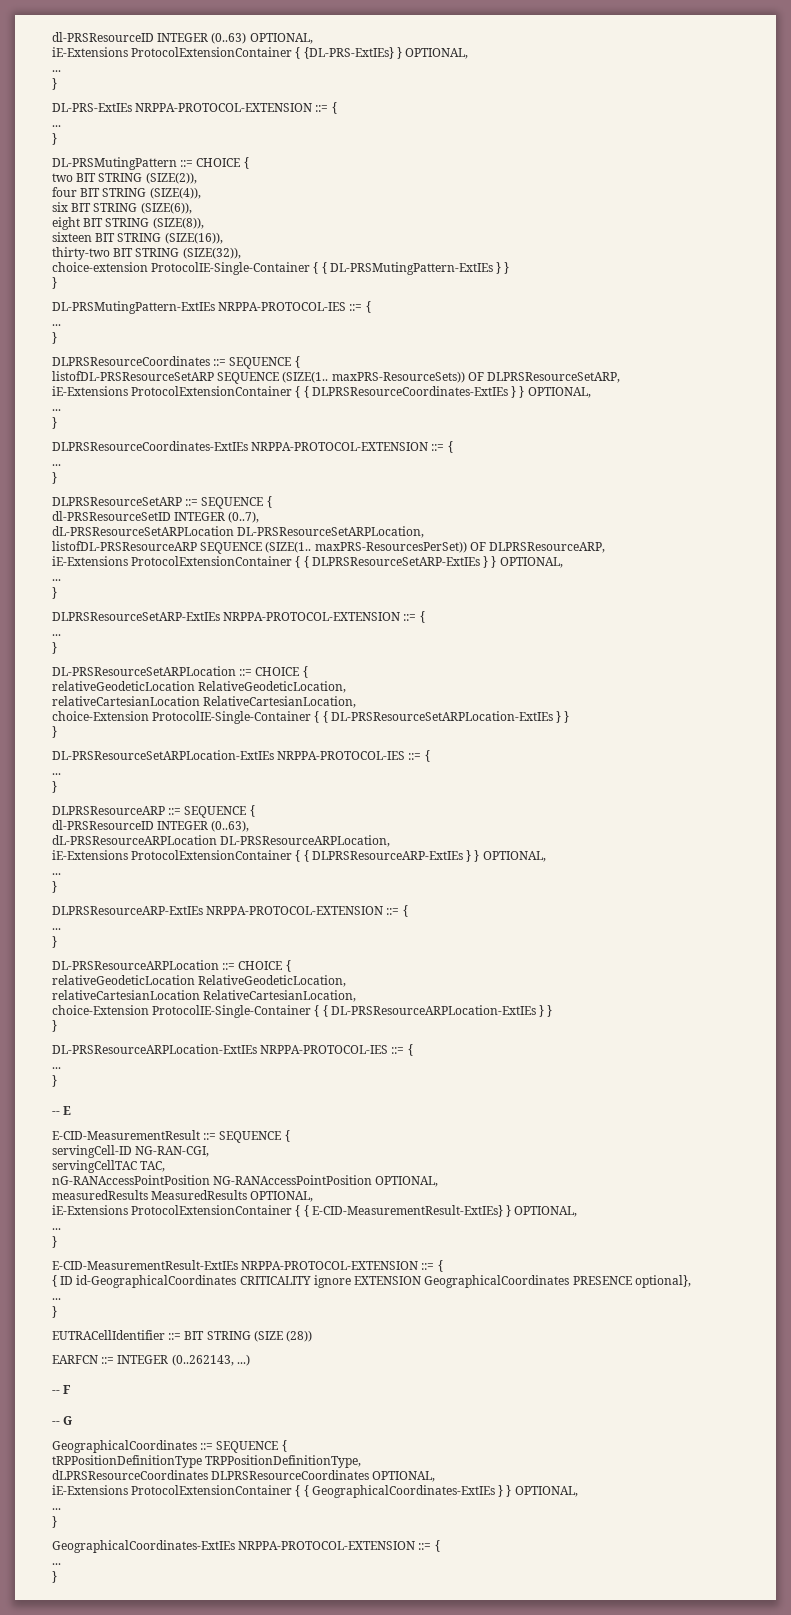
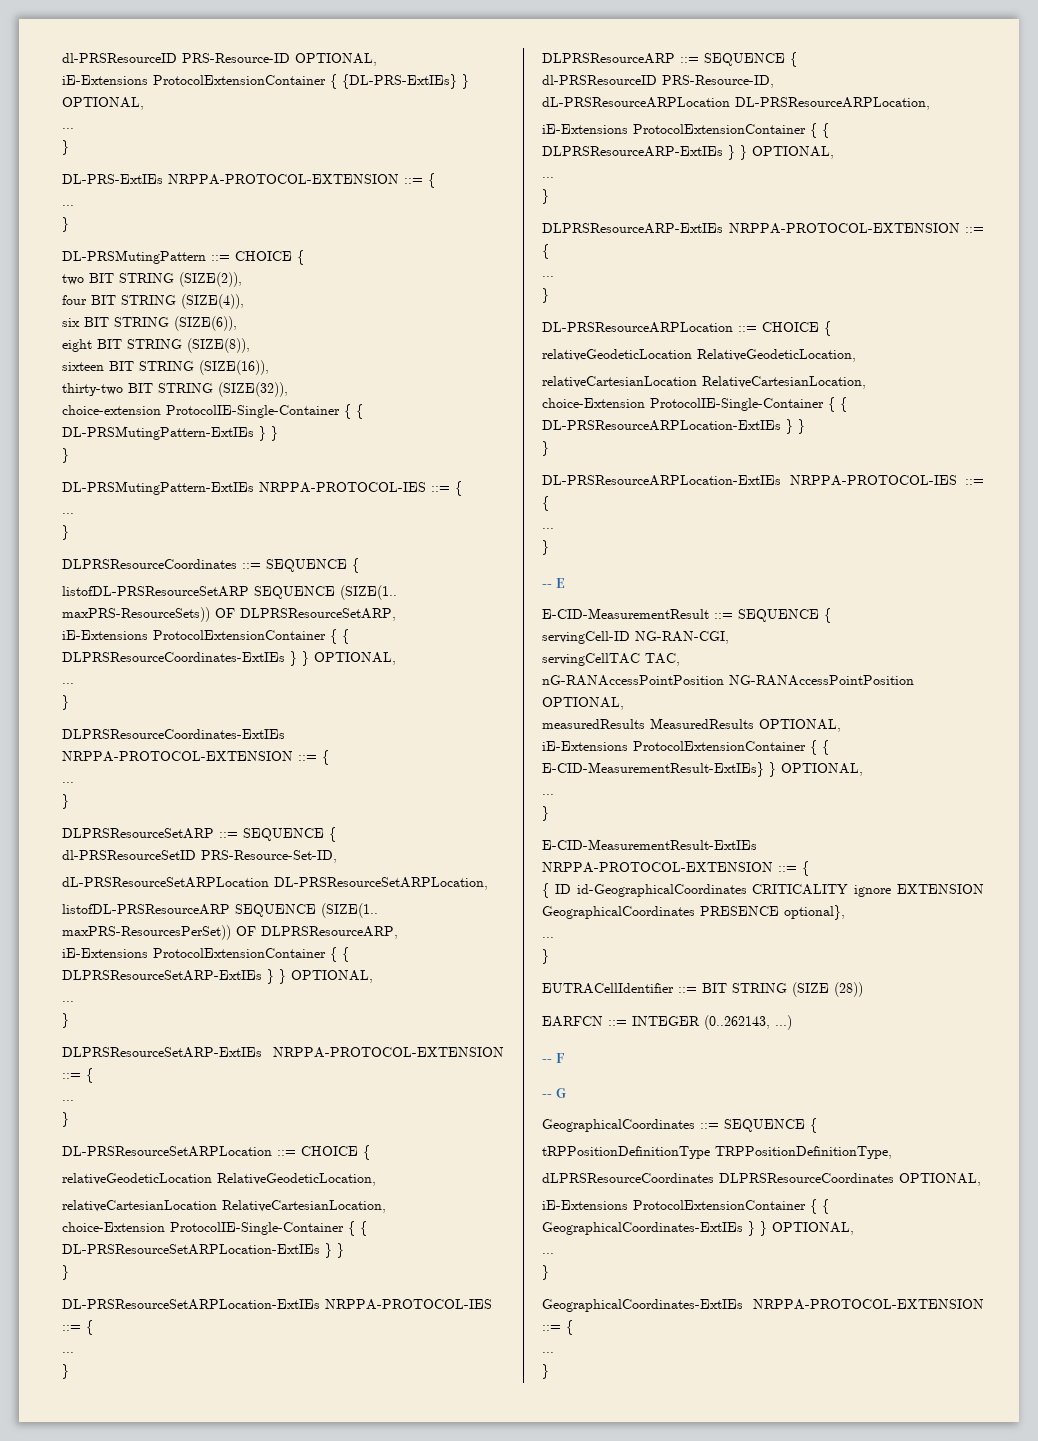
- dl-PRSResourceID INTEGER (0..63) OPTIONAL,
+ dl-PRSResourceID PRS-Resource-ID OPTIONAL,
- dl-PRSResourceSetID INTEGER (0..7),
+ dl-PRSResourceSetID PRS-Resource-Set-ID,
- dl-PRSResourceID INTEGER (0..63),
+ dl-PRSResourceID PRS-Resource-ID,

